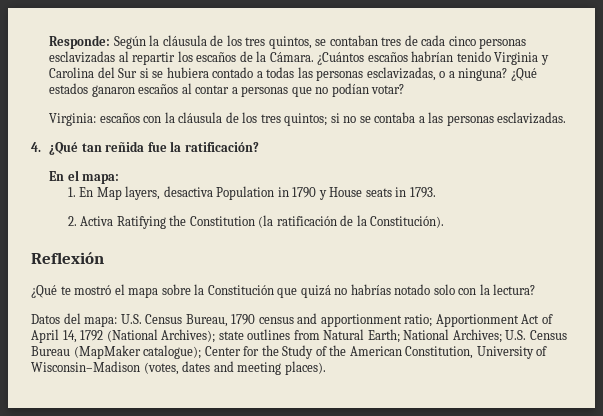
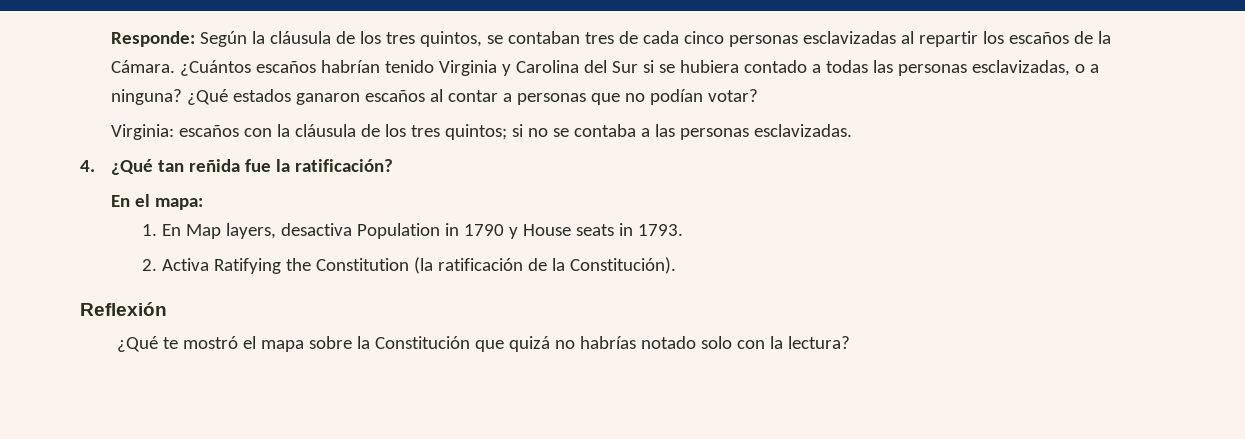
- Datos del mapa: U.S. Census Bureau, 1790 census and apportionment ratio; Apportionment Act of April 14, 1792 (National Archives); state outlines from Natural Earth; National Archives; U.S. Census Bureau (MapMaker catalogue); Center for the Study of the American Constitution, University of Wisconsin–Madison (votes, dates and meeting places).

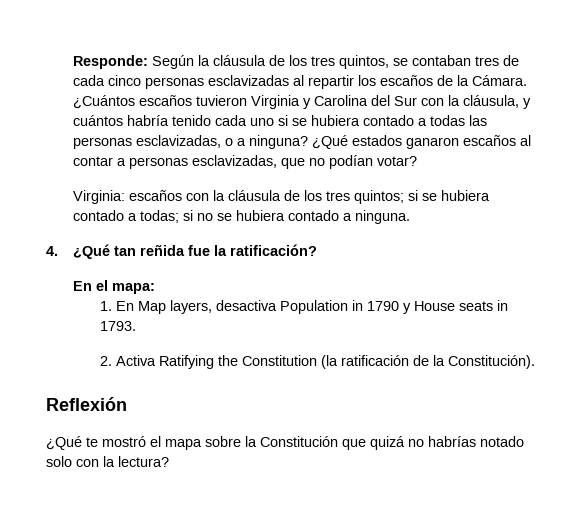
- ¿Cuántos escaños habrían tenido Virginia y Carolina del Sur si se hubiera contado a todas las personas esclavizadas, o a ninguna?
+ ¿Cuántos escaños tuvieron Virginia y Carolina del Sur con la cláusula, y cuántos habría tenido cada uno si se hubiera contado a todas las personas esclavizadas, o a ninguna?
- ¿Qué estados ganaron escaños al contar a personas que no podían votar?
+ ¿Qué estados ganaron escaños al contar a personas esclavizadas, que no podían votar?
- Virginia: escaños con la cláusula de los tres quintos; si no se contaba a las personas esclavizadas.
+ Virginia: escaños con la cláusula de los tres quintos; si se hubiera contado a todas; si no se hubiera contado a ninguna.

